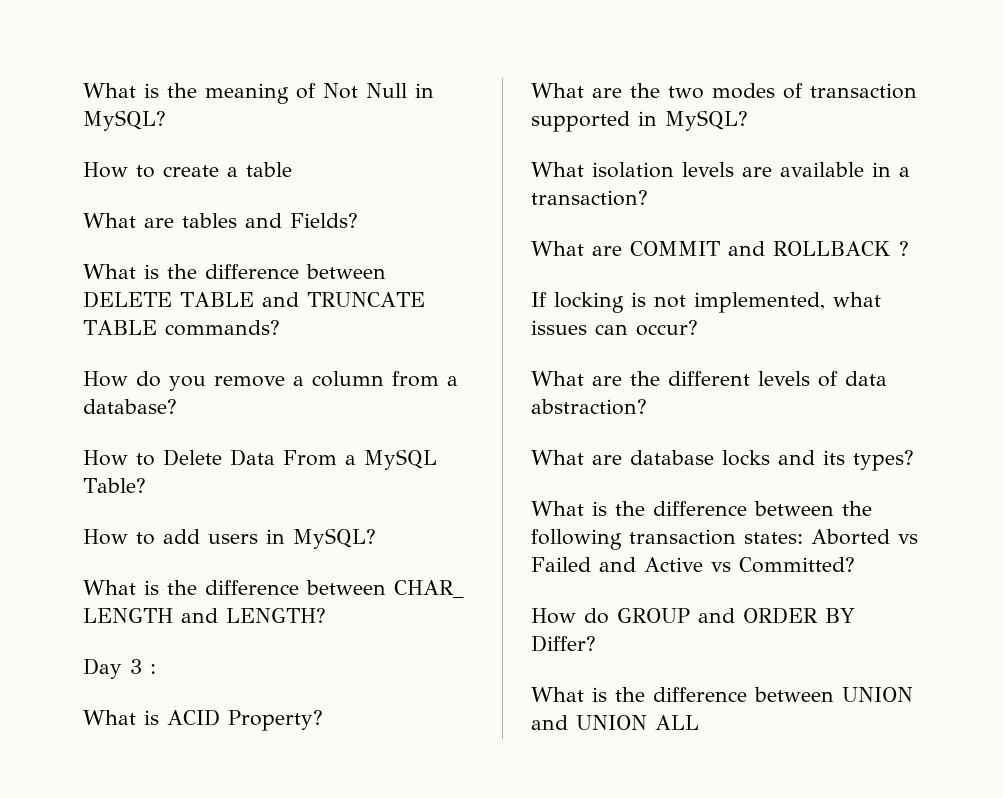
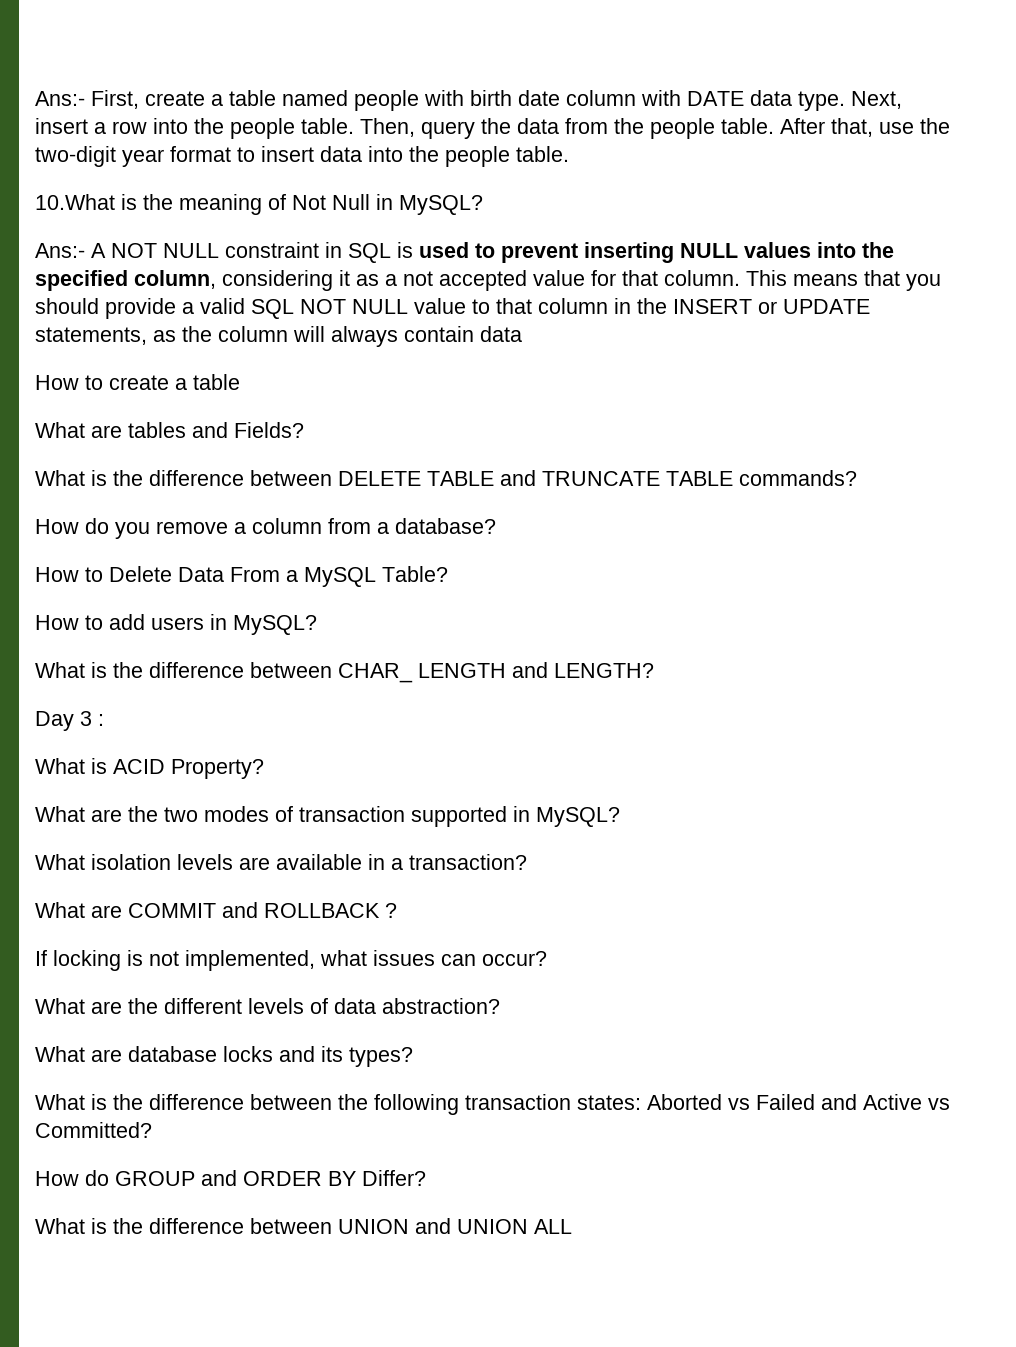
- What is the meaning of Not Null in MySQL?
+ Ans:- First, create a table named people with birth date column with DATE data type. Next, insert a row into the people table. Then, query the data from the people table. After that, use the two-digit year format to insert data into the people table.
+ 10.What is the meaning of Not Null in MySQL?
+ Ans:- A NOT NULL constraint in SQL is used to prevent inserting NULL values into the specified column, considering it as a not accepted value for that column. This means that you should provide a valid SQL NOT NULL value to that column in the INSERT or UPDATE statements, as the column will always contain data

